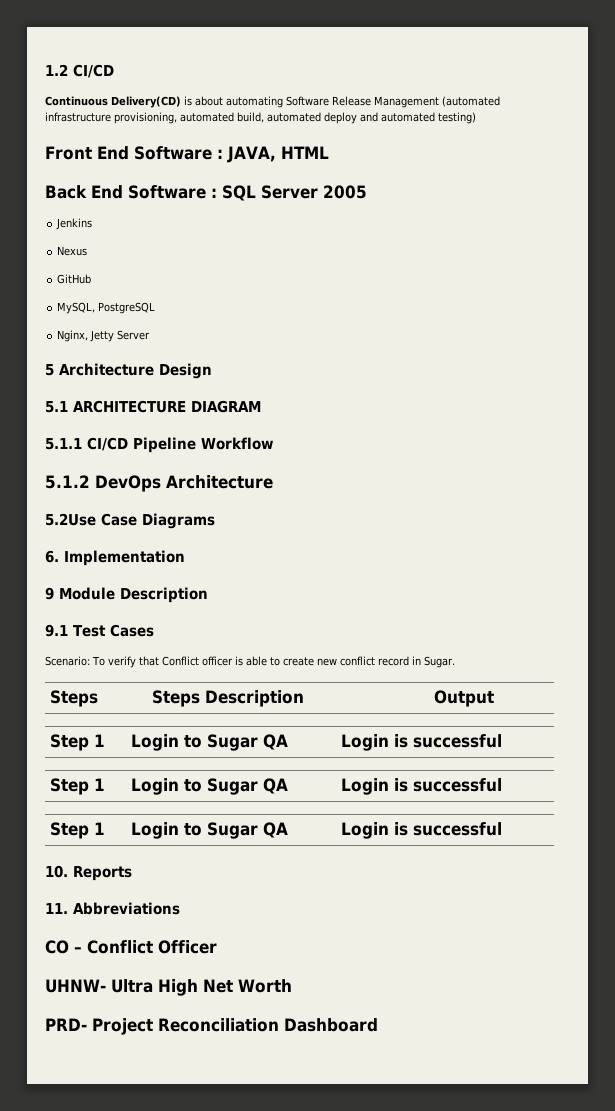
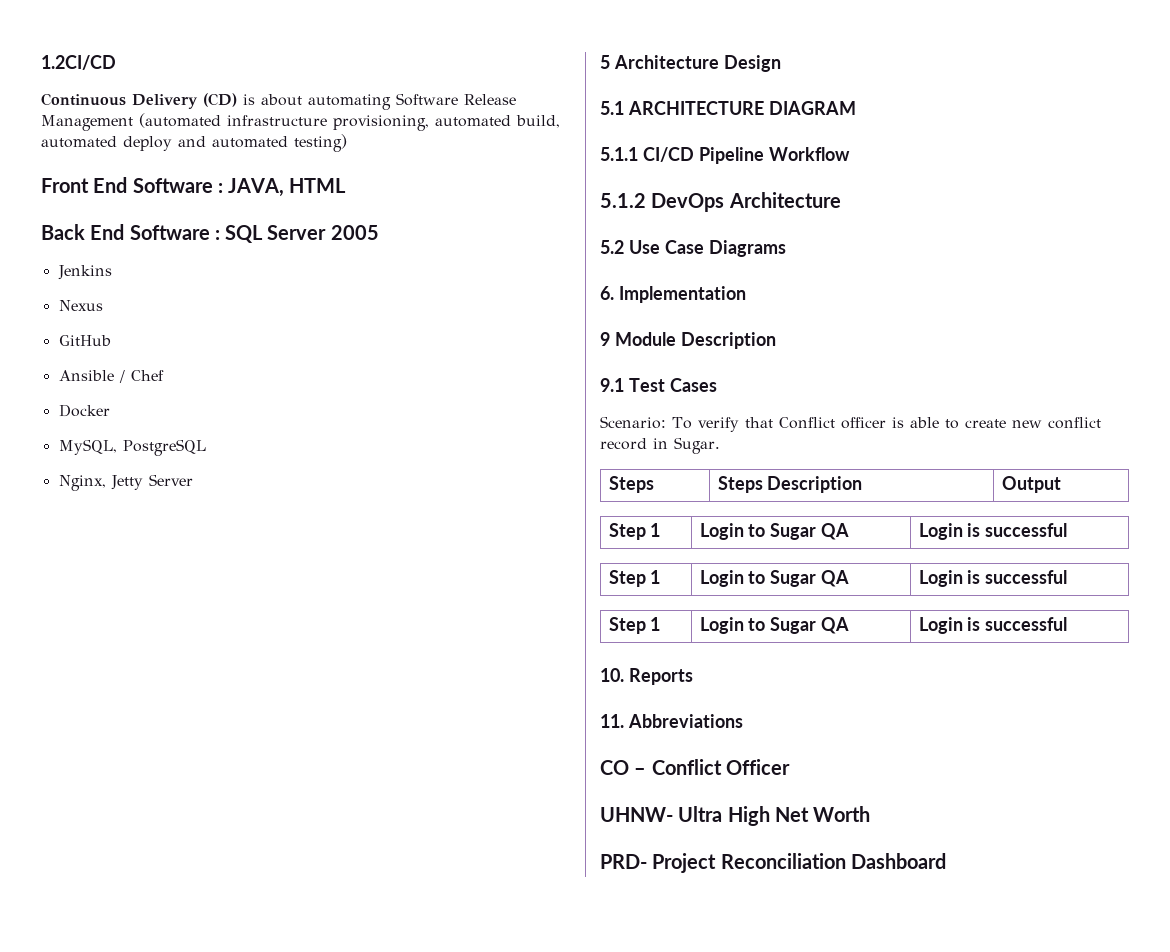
- 1.2 CI/CD
+ 1.2CI/CD
- Continuous Delivery(CD) is about automating Software Release Management (automated infrastructure provisioning, automated build, automated deploy and automated testing)
+ Continuous Delivery (CD) is about automating Software Release Management (automated infrastructure provisioning, automated build, automated deploy and automated testing)
+ Ansible / Chef
+ Docker
- 5.2Use Case Diagrams
+ 5.2 Use Case Diagrams

